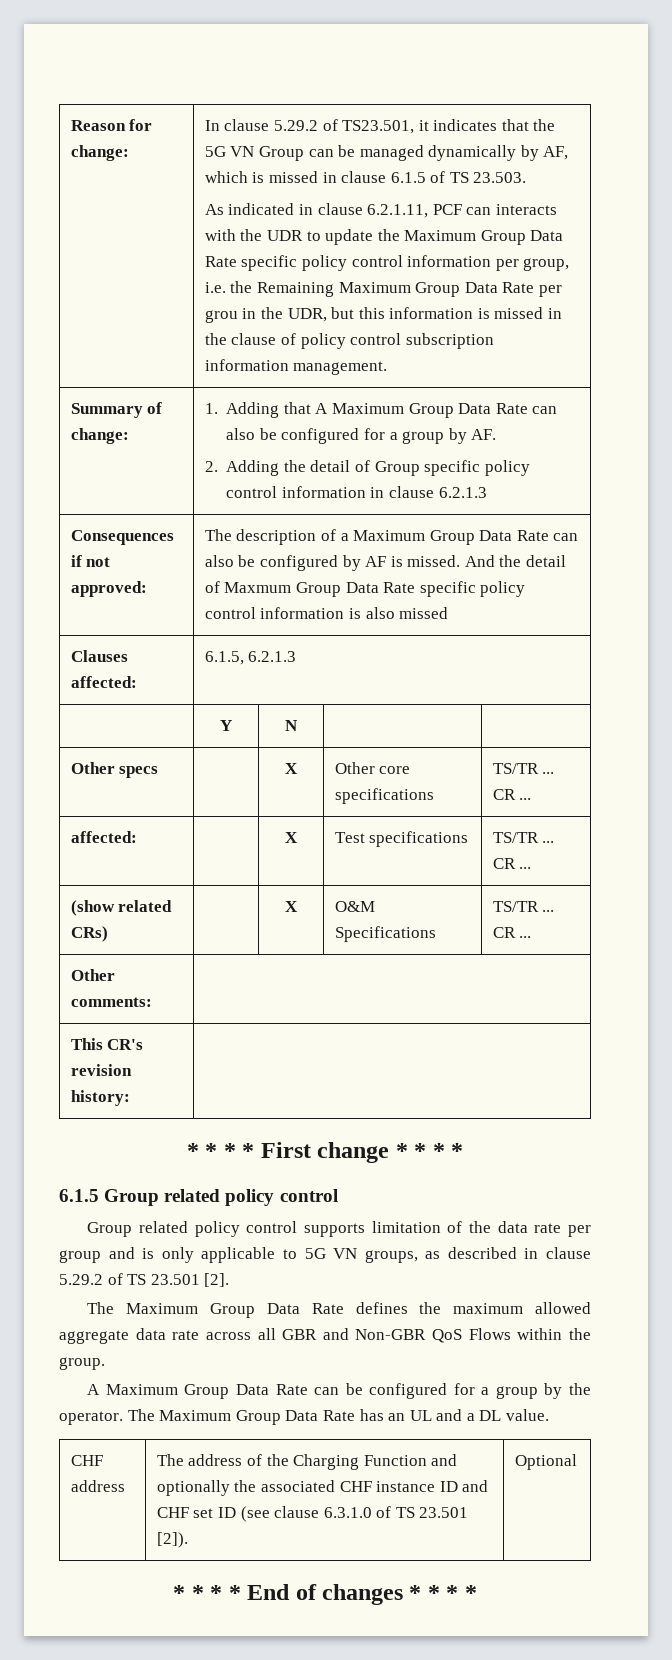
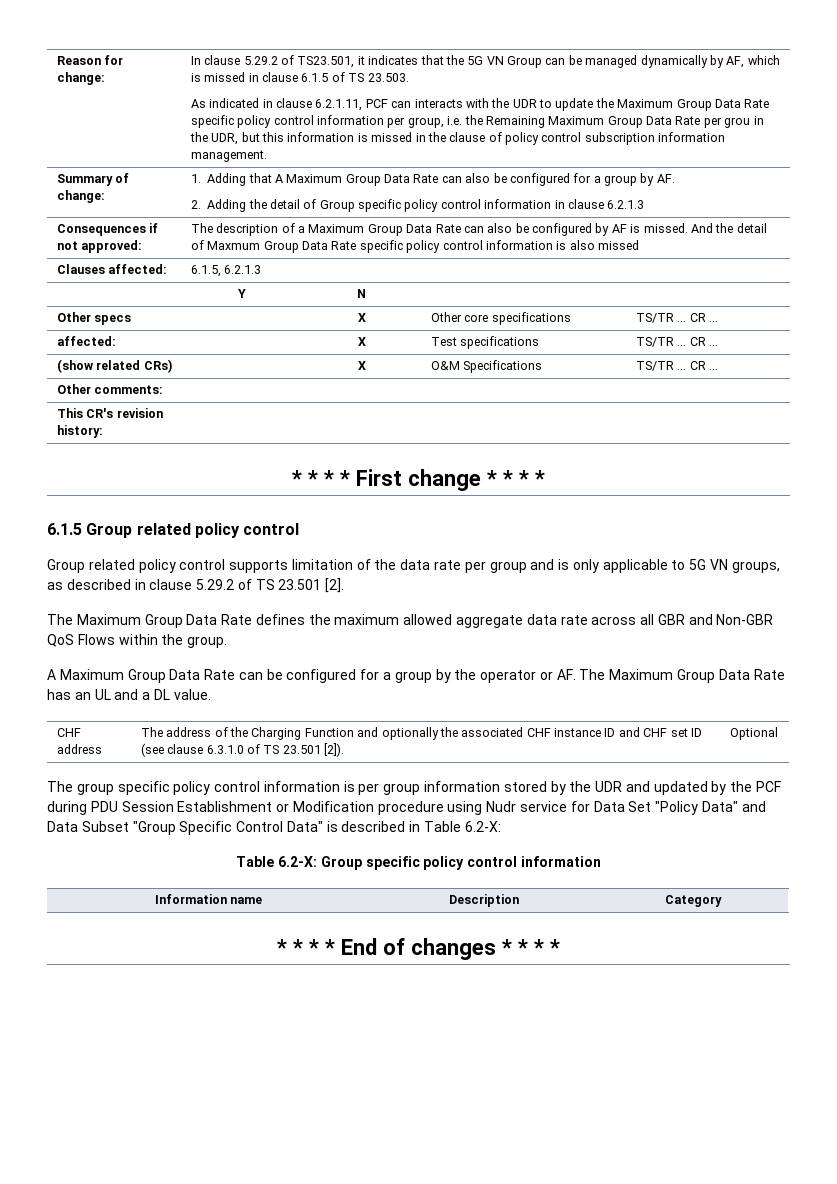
- A Maximum Group Data Rate can be configured for a group by the operator. The Maximum Group Data Rate has an UL and a DL value.
+ A Maximum Group Data Rate can be configured for a group by the operator or AF. The Maximum Group Data Rate has an UL and a DL value.
+ The group specific policy control information is per group information stored by the UDR and updated by the PCF during PDU Session Establishment or Modification procedure using Nudr service for Data Set "Policy Data" and Data Subset "Group Specific Control Data" is described in Table 6.2-X:
+ Table 6.2-X: Group specific policy control information
+ Information name | Description | Category

